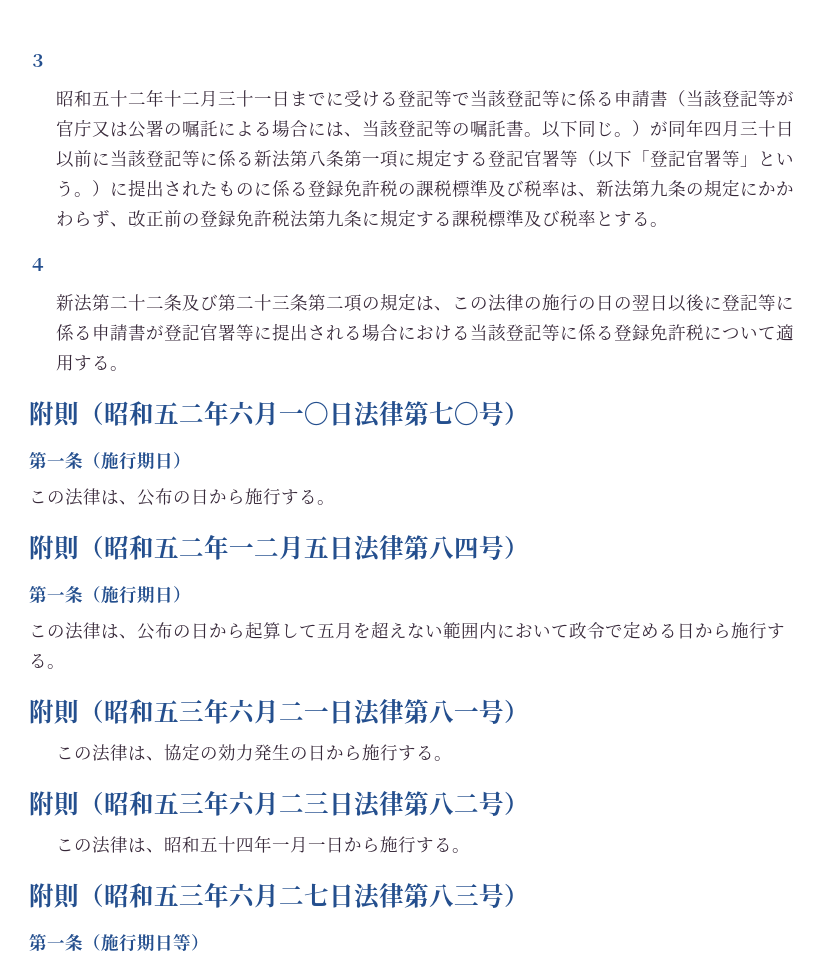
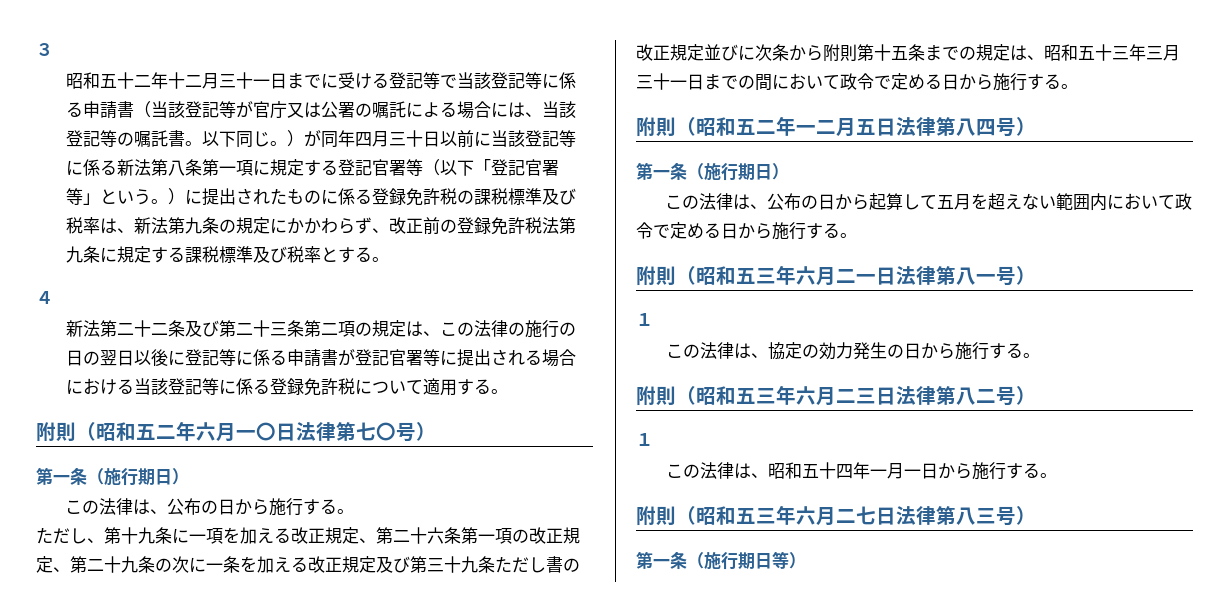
+ ただし、第十九条に一項を加える改正規定、第二十六条第一項の改正規定、第二十九条の次に一条を加える改正規定及び第三十九条ただし書の改正規定並びに次条から附則第十五条までの規定は、昭和五十三年三月三十一日までの間において政令で定める日から施行する。
  附則（昭和五三年六月二一日法律第八一号）
+ １
  附則（昭和五三年六月二三日法律第八二号）
+ １

